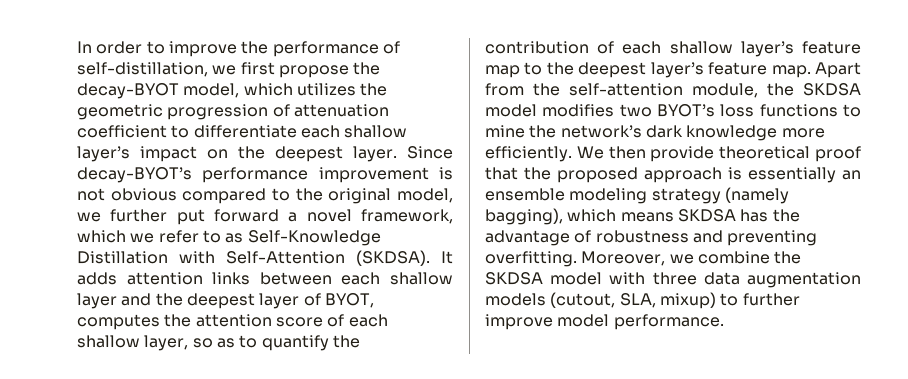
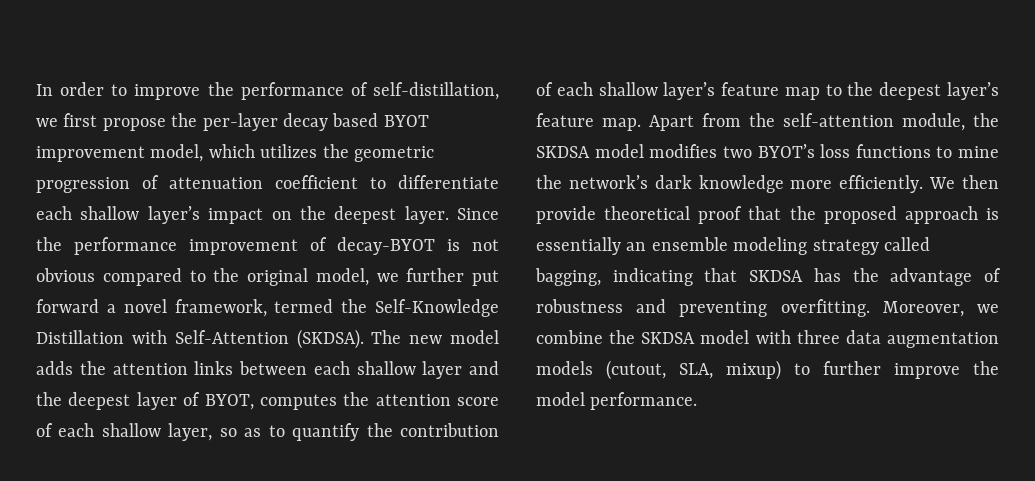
- In order to improve the performance of self-distillation, we first propose the decay-BYOT model, which utilizes the geometric progression of attenuation coefficient to differentiate each shallow layer’s impact on the deepest layer.
+ In order to improve the performance of self-distillation, we first propose the per-layer decay based BYOT improvement model, which utilizes the geometric progression of attenuation coefficient to differentiate each shallow layer’s impact on the deepest layer.
- Since decay-BYOT’s performance improvement is not obvious compared to the original model, we further put forward a novel framework, which we refer to as Self-Knowledge Distillation with Self-Attention (SKDSA).
+ Since the performance improvement of decay-BYOT is not obvious compared to the original model, we further put forward a novel framework, termed the Self-Knowledge Distillation with Self-Attention (SKDSA).
- It adds attention links between each shallow layer and the deepest layer of BYOT, computes the attention score of each shallow layer, so as to quantify the contribution of each shallow layer’s feature map to the deepest layer’s feature map.
+ The new model adds the attention links between each shallow layer and the deepest layer of BYOT, computes the attention score of each shallow layer, so as to quantify the contribution of each shallow layer’s feature map to the deepest layer’s feature map.
- We then provide theoretical proof that the proposed approach is essentially an ensemble modeling strategy (namely bagging), which means SKDSA has the advantage of robustness and preventing overfitting.
+ We then provide theoretical proof that the proposed approach is essentially an ensemble modeling strategy called bagging, indicating that SKDSA has the advantage of robustness and preventing overfitting.
- Moreover, we combine the SKDSA model with three data augmentation models (cutout, SLA, mixup) to further improve model performance.
+ Moreover, we combine the SKDSA model with three data augmentation models (cutout, SLA, mixup) to further improve the model performance.

